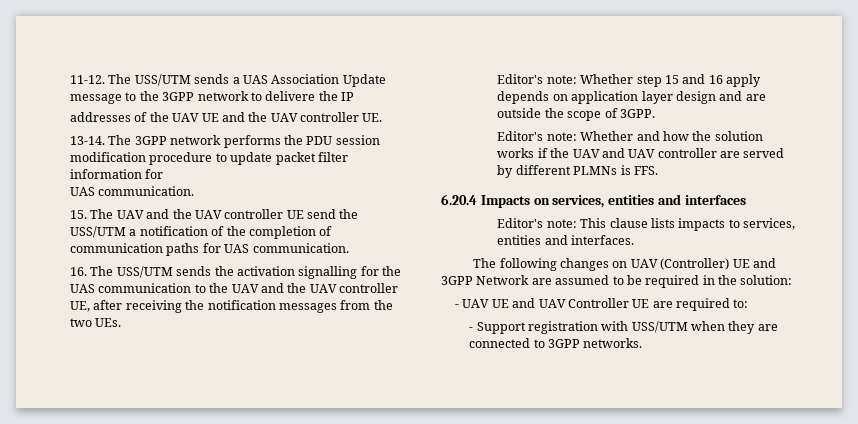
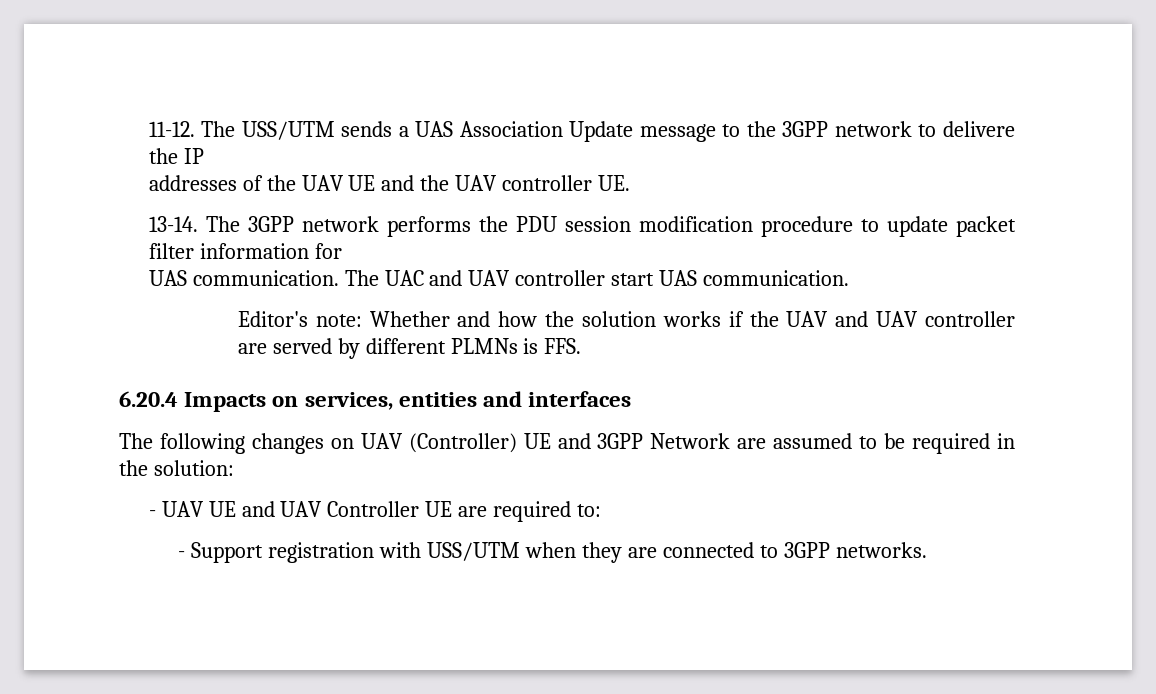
  The 3GPP network performs the PDU session modification procedure to update packet filter information for
- UAS communication.
- 15. The UAV and the UAV controller UE send the USS/UTM a notification of the completion of communication paths for UAS communication.
- 16. The USS/UTM sends the activation signalling for the UAS communication to the UAV and the UAV controller UE, after receiving the notification messages from the two UEs.
- Editor's note: Whether step 15 and 16 apply depends on application layer design and are outside the scope of 3GPP.
+ UAS communication. The UAC and UAV controller start UAS communication.
- Editor's note: This clause lists impacts to services, entities and interfaces.

